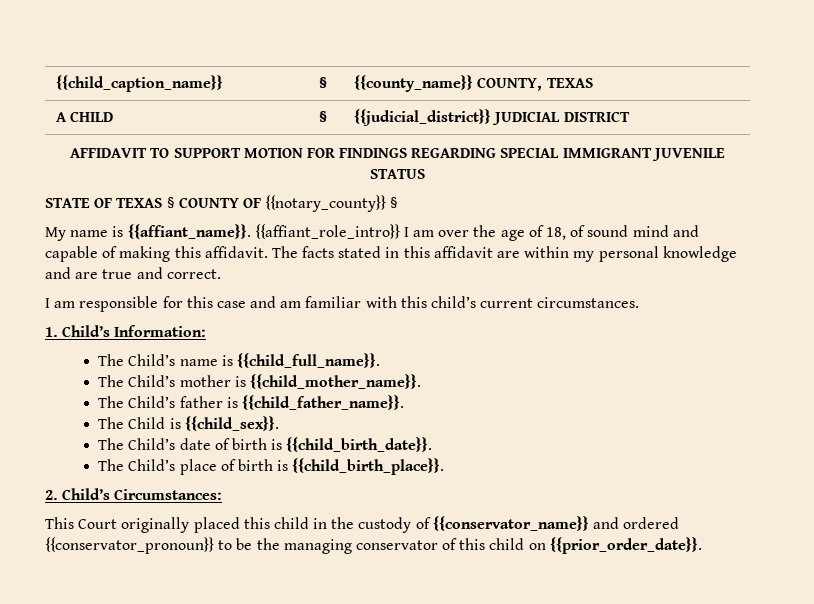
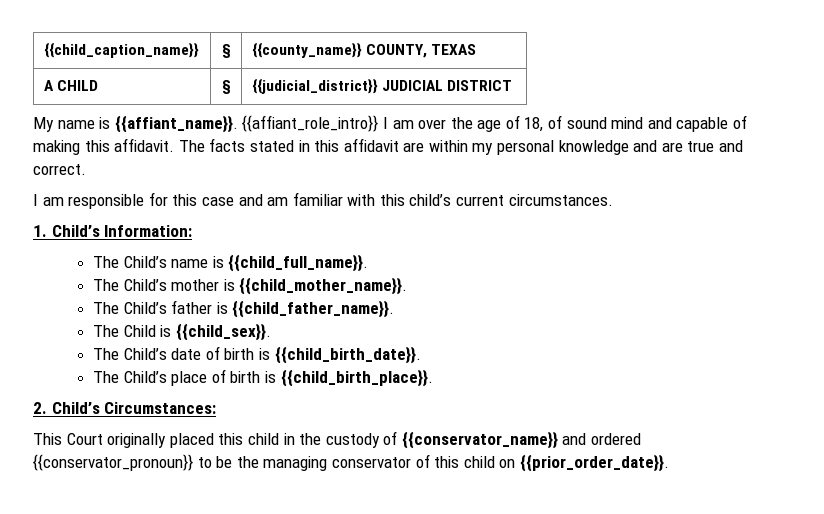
- AFFIDAVIT TO SUPPORT MOTION FOR FINDINGS REGARDING SPECIAL IMMIGRANT JUVENILE STATUS
- STATE OF TEXAS § COUNTY OF {{notary_county}} §

